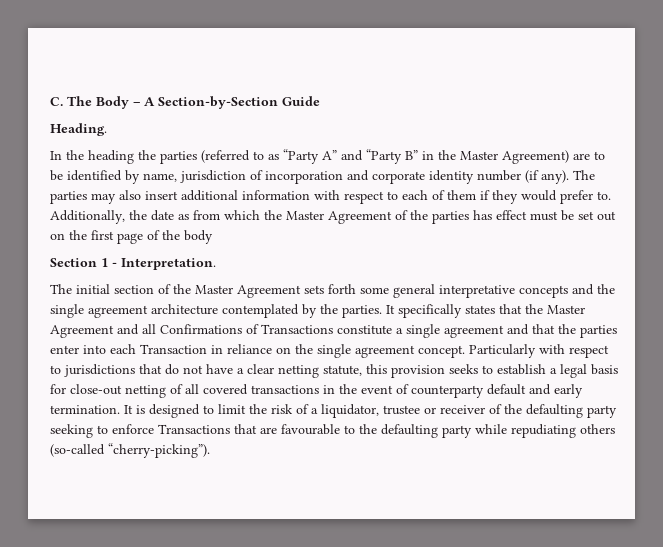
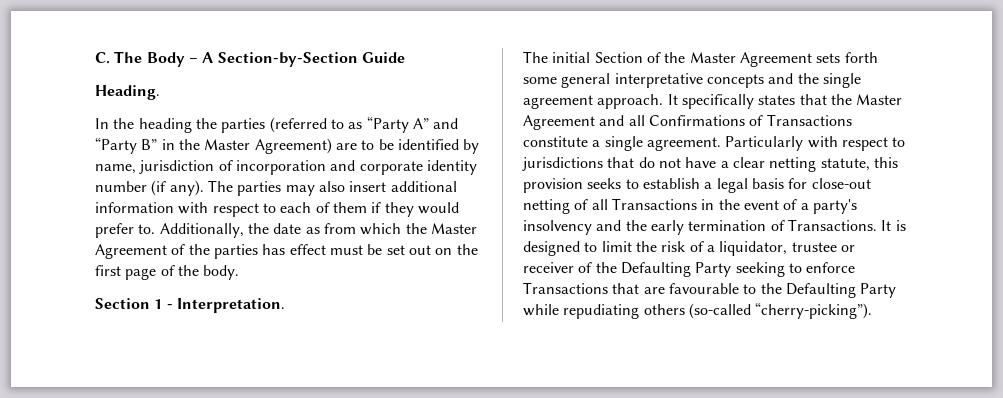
- Additionally, the date as from which the Master Agreement of the parties has effect must be set out on the first page of the body
+ Additionally, the date as from which the Master Agreement of the parties has effect must be set out on the first page of the body.
- The initial section of the Master Agreement sets forth some general interpretative concepts and the single agreement architecture contemplated by the parties.
+ The initial Section of the Master Agreement sets forth some general interpretative concepts and the single agreement approach.
- It specifically states that the Master Agreement and all Confirmations of Transactions constitute a single agreement and that the parties enter into each Transaction in reliance on the single agreement concept.
+ It specifically states that the Master Agreement and all Confirmations of Transactions constitute a single agreement.
- Particularly with respect to jurisdictions that do not have a clear netting statute, this provision seeks to establish a legal basis for close-out netting of all covered transactions in the event of counterparty default and early termination.
+ Particularly with respect to jurisdictions that do not have a clear netting statute, this provision seeks to establish a legal basis for close-out netting of all Transactions in the event of a party's insolvency and the early termination of Transactions.
- It is designed to limit the risk of a liquidator, trustee or receiver of the defaulting party seeking to enforce Transactions that are favourable to the defaulting party while repudiating others (so-called “cherry-picking”).
+ It is designed to limit the risk of a liquidator, trustee or receiver of the Defaulting Party seeking to enforce Transactions that are favourable to the Defaulting Party while repudiating others (so-called “cherry-picking”).

